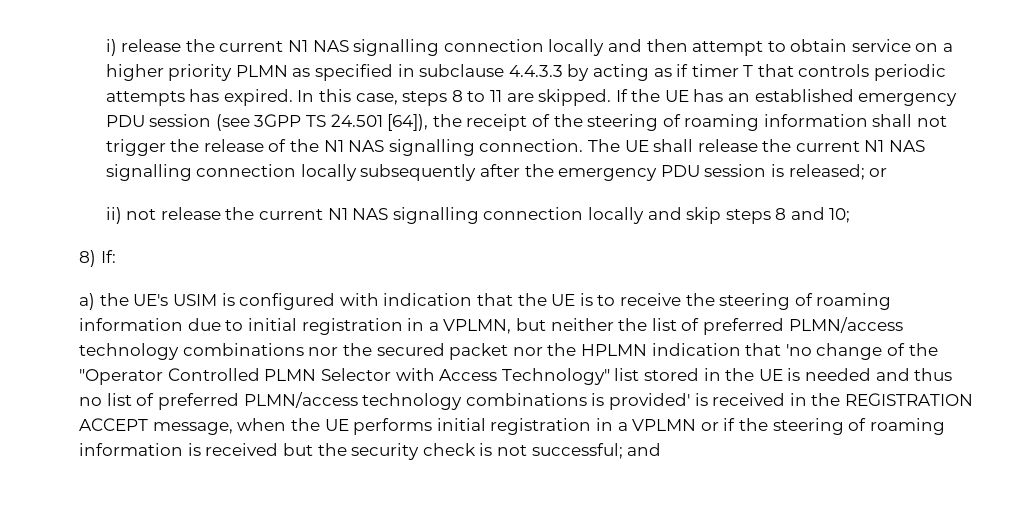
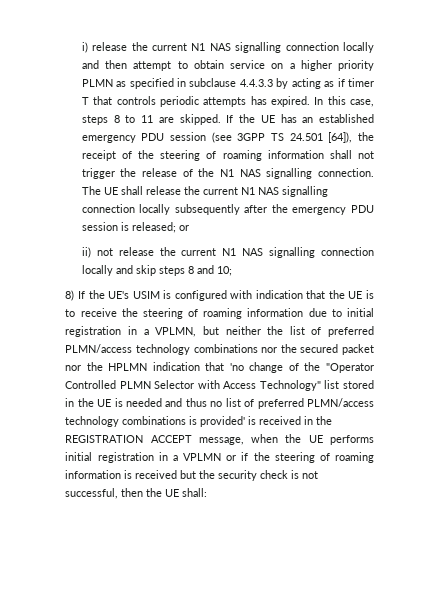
- 8) If:
- a) the UE's USIM is configured with indication that the UE is to receive the steering of roaming information due to initial registration in a VPLMN, but neither the list of preferred PLMN/access technology combinations nor the secured packet nor the HPLMN indication that 'no change of the "Operator Controlled PLMN Selector with Access Technology" list stored in the UE is needed and thus no list of preferred PLMN/access technology combinations is provided' is received in the REGISTRATION ACCEPT message, when the UE performs initial registration in a VPLMN or if the steering of roaming information is received but the security check is not successful; and
+ 8) If the UE's USIM is configured with indication that the UE is to receive the steering of roaming information due to initial registration in a VPLMN, but neither the list of preferred PLMN/access technology combinations nor the secured packet nor the HPLMN indication that 'no change of the "Operator Controlled PLMN Selector with Access Technology" list stored in the UE is needed and thus no list of preferred PLMN/access technology combinations is provided' is received in the REGISTRATION ACCEPT message, when the UE performs initial registration in a VPLMN or if the steering of roaming information is received but the security check is not successful, then the UE shall:

